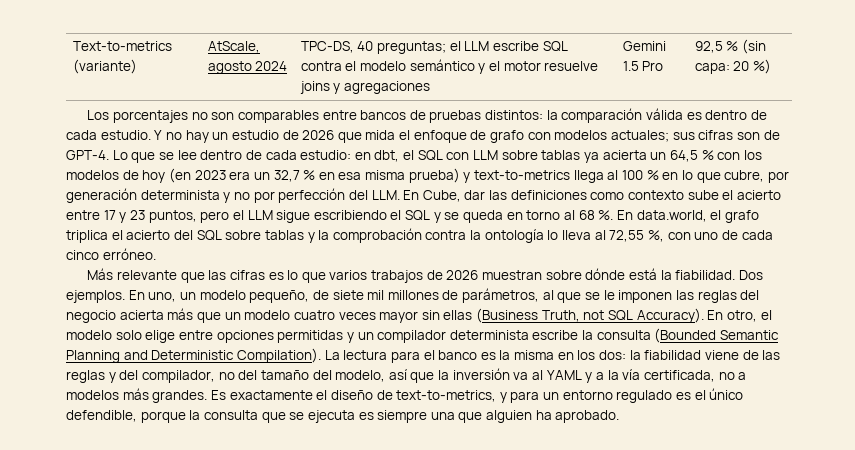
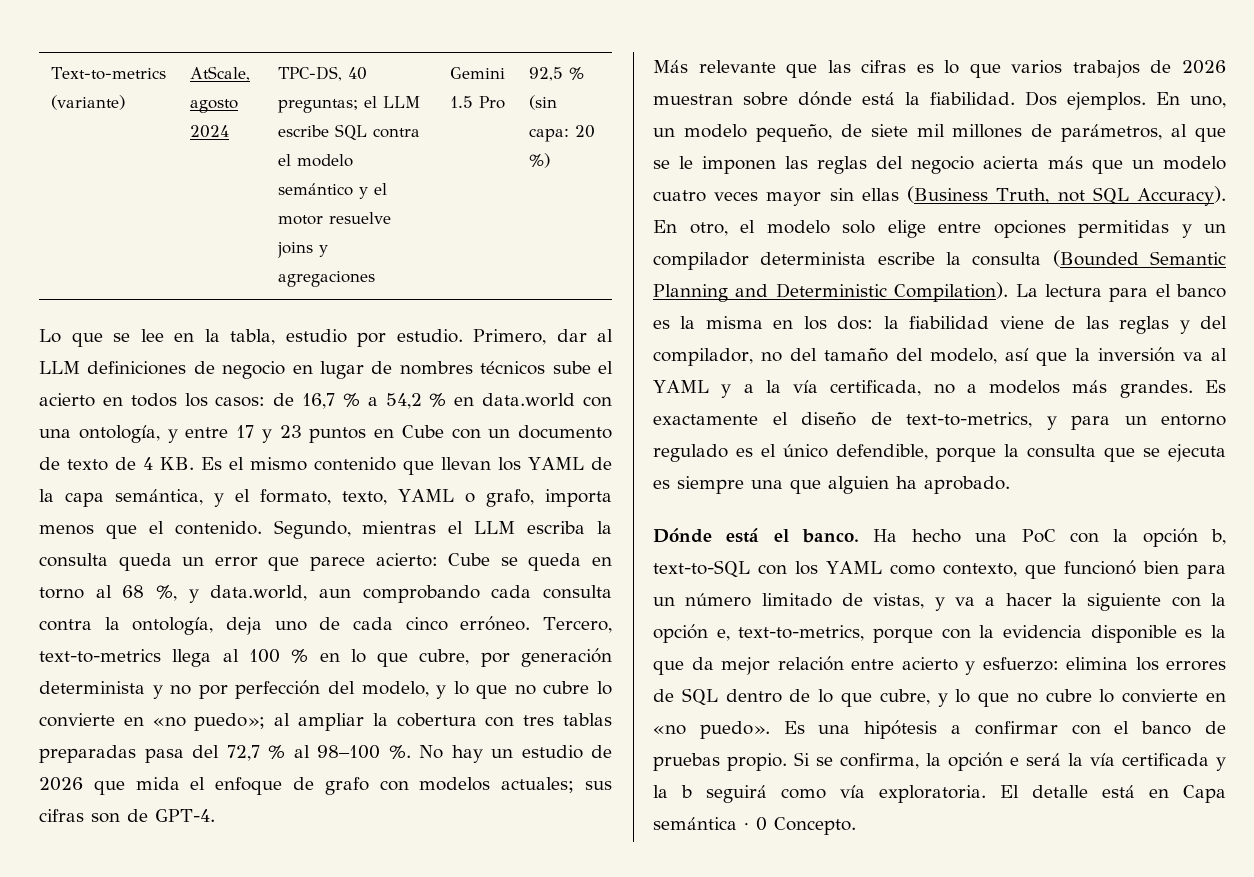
- Los porcentajes no son comparables entre bancos de pruebas distintos: la comparación válida es dentro de cada estudio. Y no hay un estudio de 2026 que mida el enfoque de grafo con modelos actuales; sus cifras son de GPT-4. Lo que se lee dentro de cada estudio: en dbt, el SQL con LLM sobre tablas ya acierta un 64,5 % con los modelos de hoy (en 2023 era un 32,7 % en esa misma prueba) y text-to-metrics llega al 100 % en lo que cubre, por generación determinista y no por perfección del LLM. En Cube, dar las definiciones como contexto sube el acierto entre 17 y 23 puntos, pero el LLM sigue escribiendo el SQL y se queda en torno al 68 %. En data.world, el grafo triplica el acierto del SQL sobre tablas y la comprobación contra la ontología lo lleva al 72,55 %, con uno de cada cinco erróneo.
+ Lo que se lee en la tabla, estudio por estudio. Primero, dar al LLM definiciones de negocio en lugar de nombres técnicos sube el acierto en todos los casos: de 16,7 % a 54,2 % en data.world con una ontología, y entre 17 y 23 puntos en Cube con un documento de texto de 4 KB. Es el mismo contenido que llevan los YAML de la capa semántica, y el formato, texto, YAML o grafo, importa menos que el contenido. Segundo, mientras el LLM escriba la consulta queda un error que parece acierto: Cube se queda en torno al 68 %, y data.world, aun comprobando cada consulta contra la ontología, deja uno de cada cinco erróneo. Tercero, text-to-metrics llega al 100 % en lo que cubre, por generación determinista y no por perfección del modelo, y lo que no cubre lo convierte en «no puedo»; al ampliar la cobertura con tres tablas preparadas pasa del 72,7 % al 98–100 %. No hay un estudio de 2026 que mida el enfoque de grafo con modelos actuales; sus cifras son de GPT-4.
+ Dónde está el banco. Ha hecho una PoC con la opción b, text-to-SQL con los YAML como contexto, que funcionó bien para un número limitado de vistas, y va a hacer la siguiente con la opción e, text-to-metrics, porque con la evidencia disponible es la que da mejor relación entre acierto y esfuerzo: elimina los errores de SQL dentro de lo que cubre, y lo que no cubre lo convierte en «no puedo». Es una hipótesis a confirmar con el banco de pruebas propio. Si se confirma, la opción e será la vía certificada y la b seguirá como vía exploratoria. El detalle está en Capa semántica · 0 Concepto.

